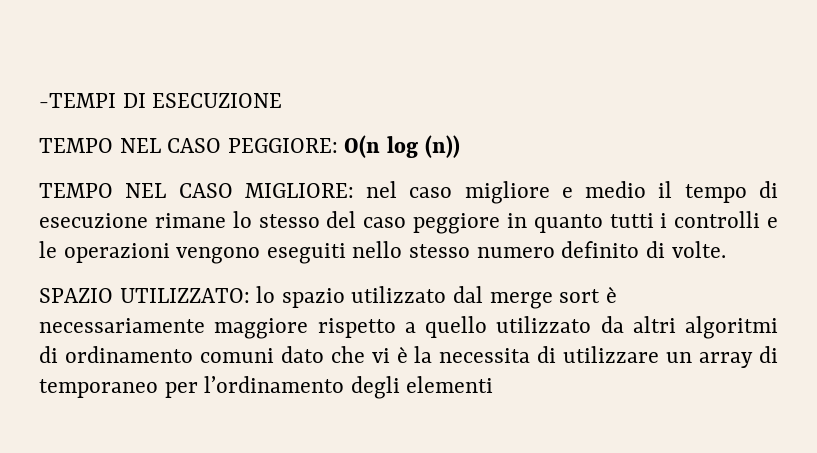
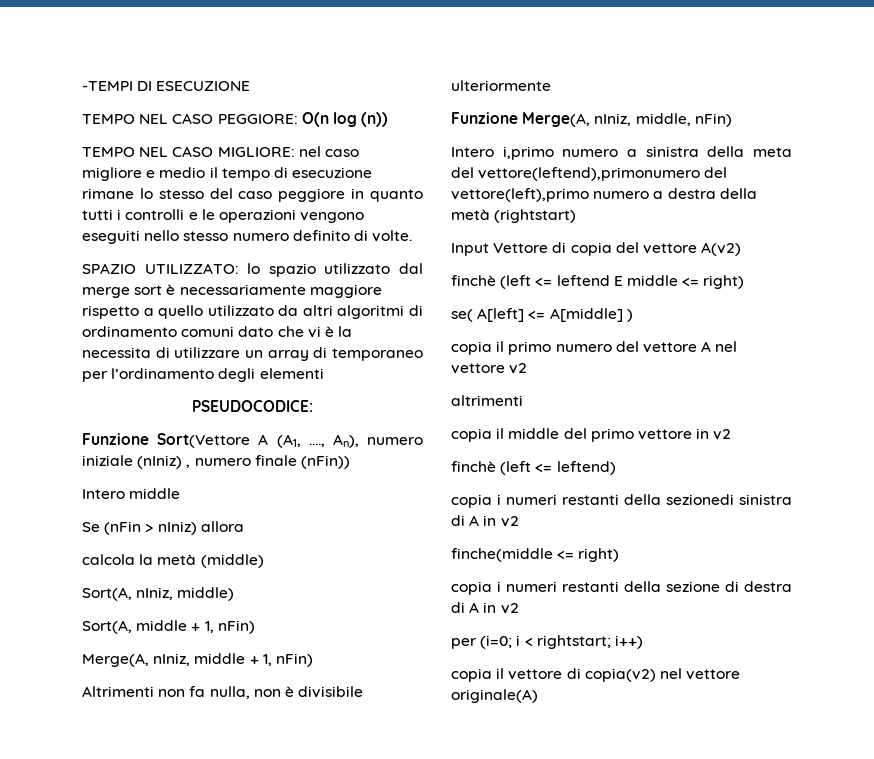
+ PSEUDOCODICE:
+ Funzione Sort(Vettore A (A1, ...., An), numero iniziale (nIniz) , numero finale (nFin))
+ Intero middle
+ Se (nFin > nIniz) allora
+ calcola la metà (middle)
+ Sort(A, nIniz, middle)
+ Sort(A, middle + 1, nFin)
+ Merge(A, nIniz, middle + 1, nFin)
+ Altrimenti non fa nulla, non è divisibile ulteriormente
+ Funzione Merge(A, nIniz, middle, nFin)
+ Intero i,primo numero a sinistra della meta del vettore(leftend),primonumero del vettore(left),primo numero a destra della metà (rightstart)
+ Input Vettore di copia del vettore A(v2)
+ finchè (left <= leftend E middle <= right)
+ se( A[left] <= A[middle] )
+ copia il primo numero del vettore A nel vettore v2
+ altrimenti
+ copia il middle del primo vettore in v2
+ finchè (left <= leftend)
+ copia i numeri restanti della sezionedi sinistra di A in v2
+ finche(middle <= right)
+ copia i numeri restanti della sezione di destra di A in v2
+ per (i=0; i < rightstart; i++)
+ copia il vettore di copia(v2) nel vettore originale(A)

